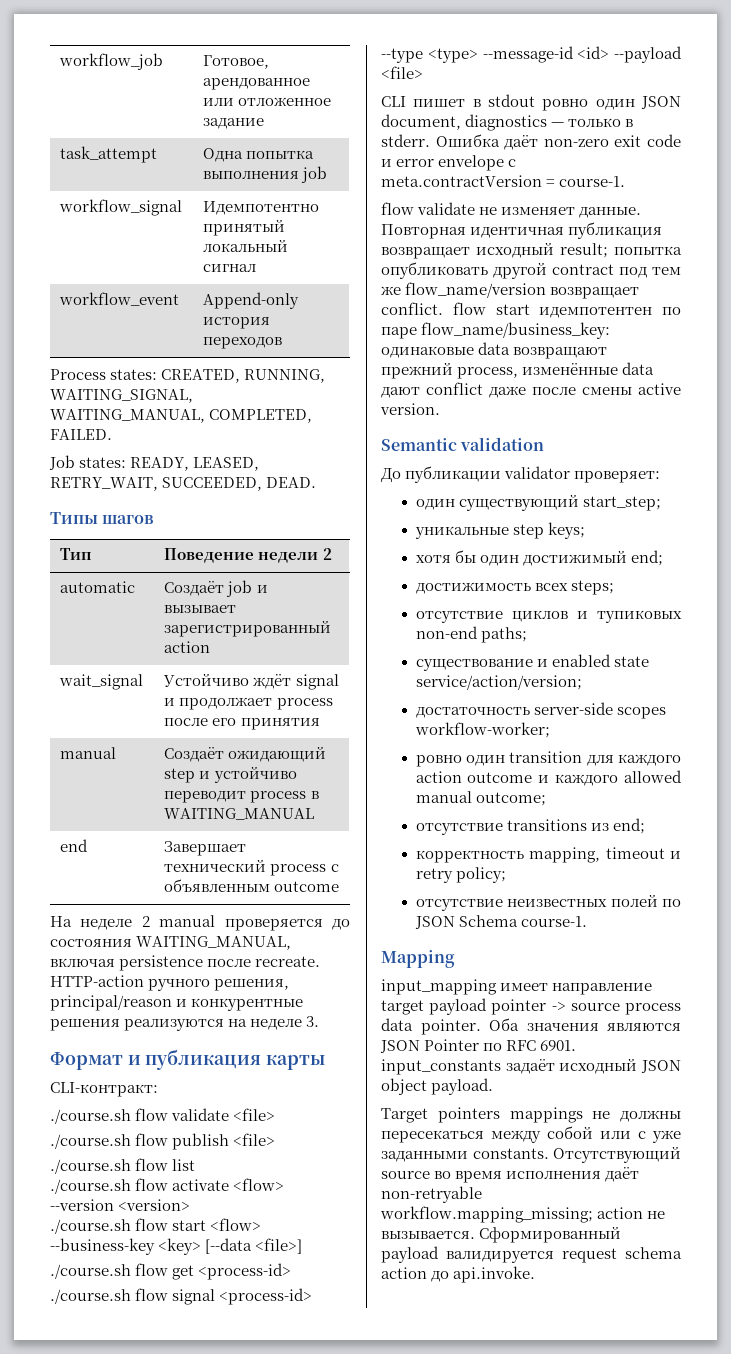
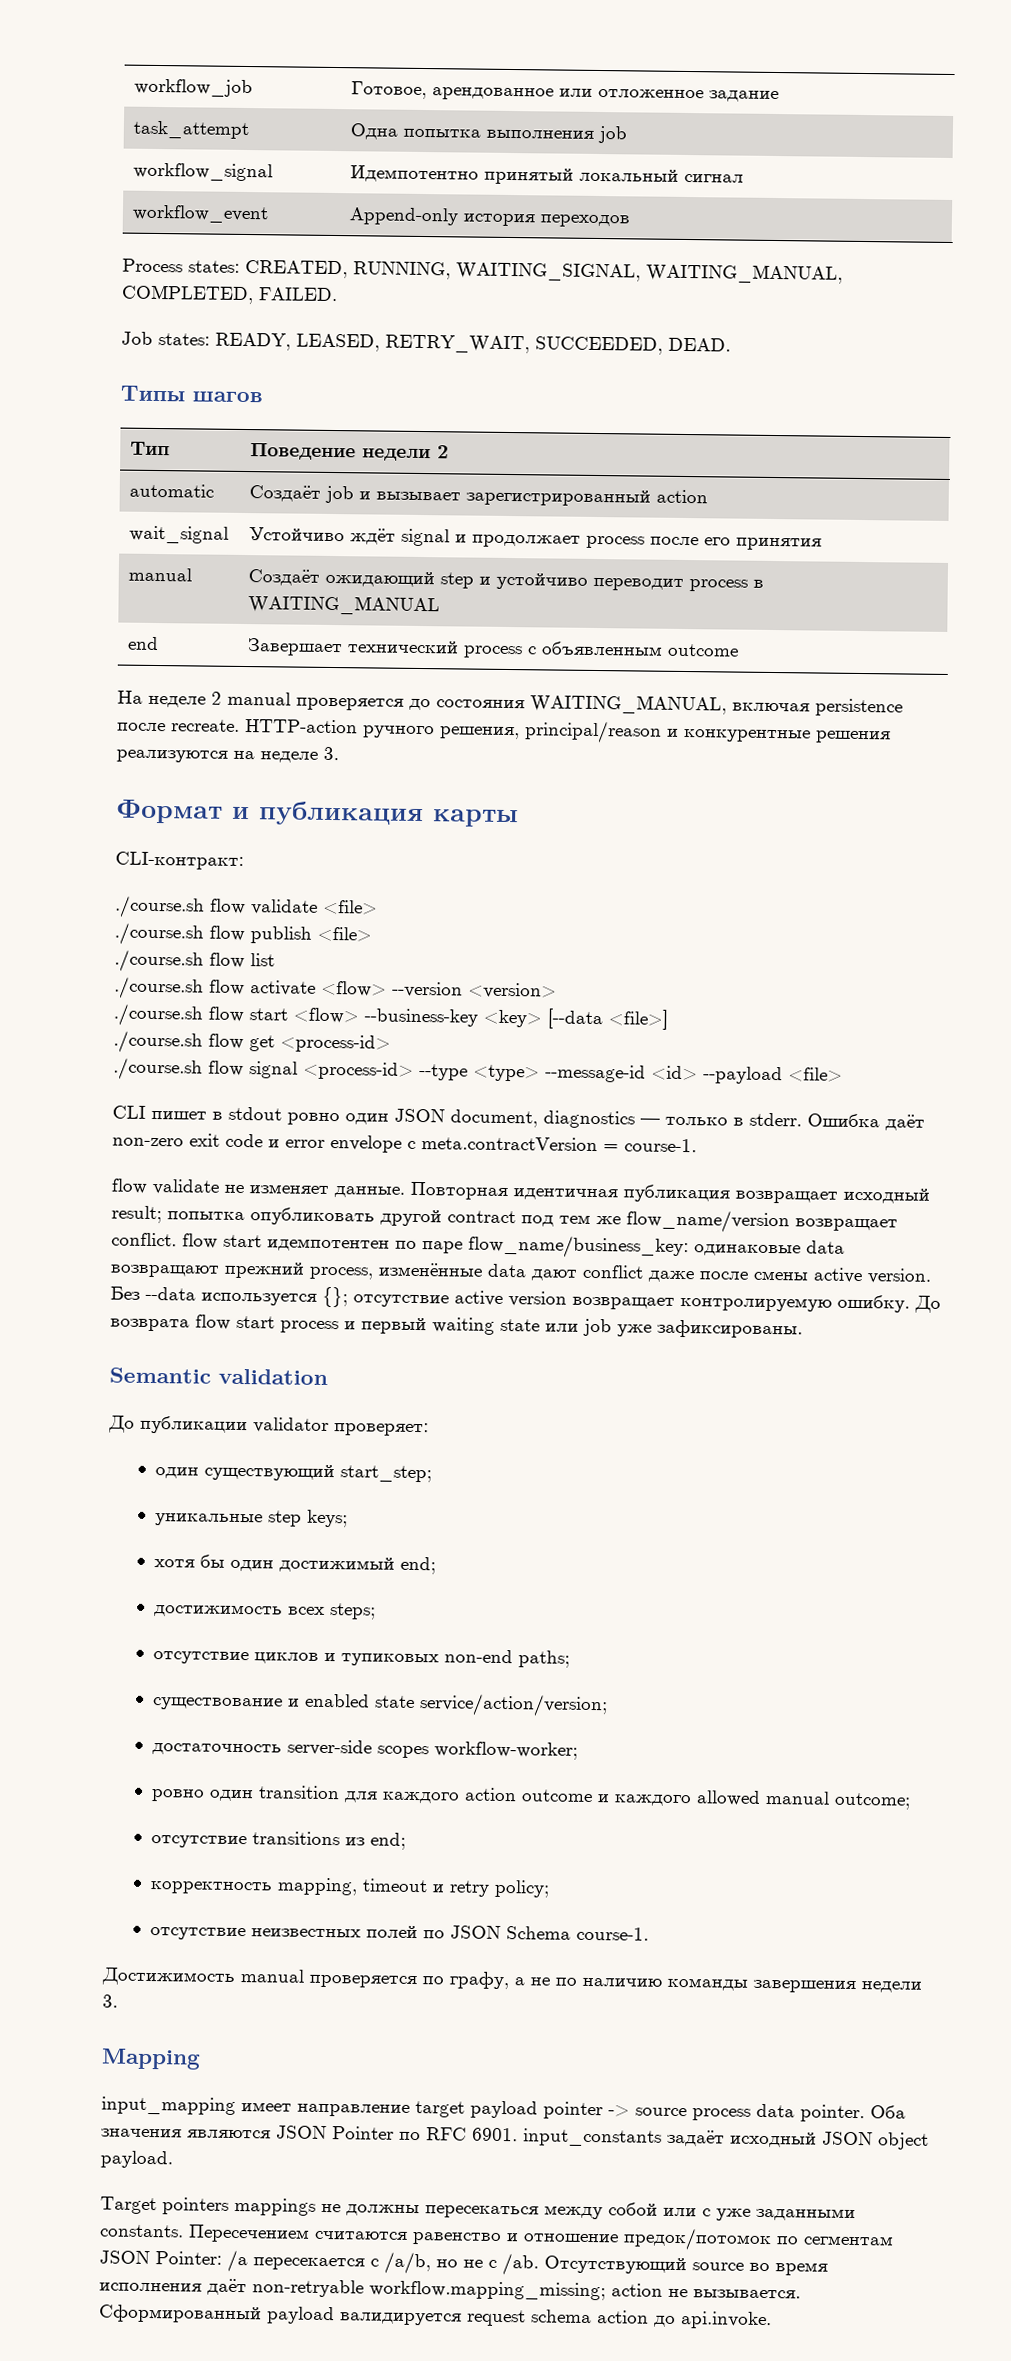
+ Без --data используется {}; отсутствие active version возвращает контролируемую ошибку. До возврата flow start process и первый waiting state или job уже зафиксированы.
+ Достижимость manual проверяется по графу, а не по наличию команды завершения недели 3.
+ Пересечением считаются равенство и отношение предок/потомок по сегментам JSON Pointer: /a пересекается с /a/b, но не с /ab.

